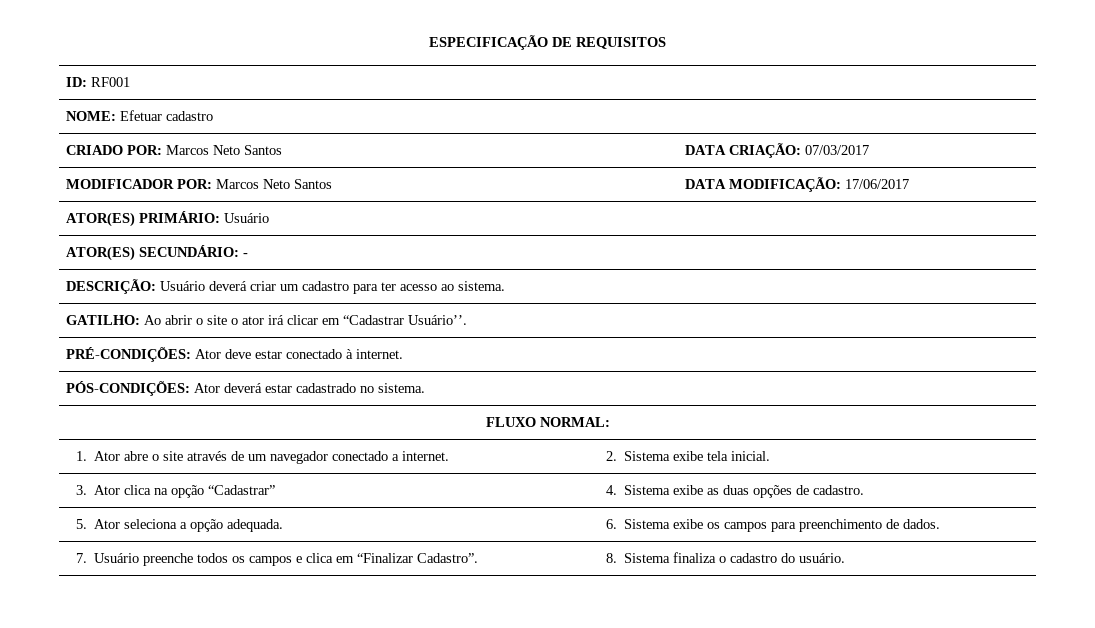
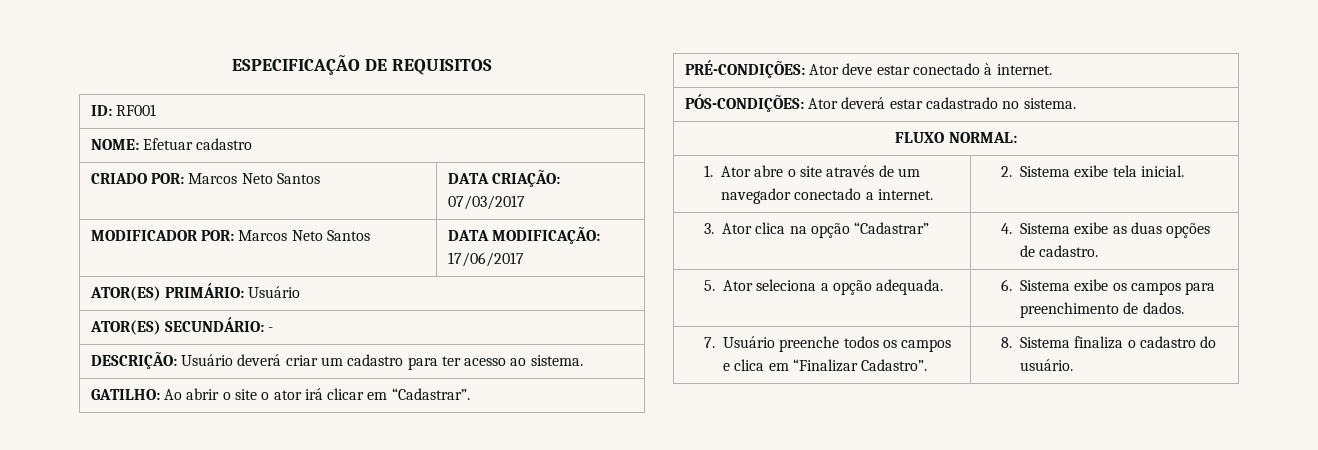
- GATILHO: Ao abrir o site o ator irá clicar em “Cadastrar Usuário’’.
+ GATILHO: Ao abrir o site o ator irá clicar em “Cadastrar”.

